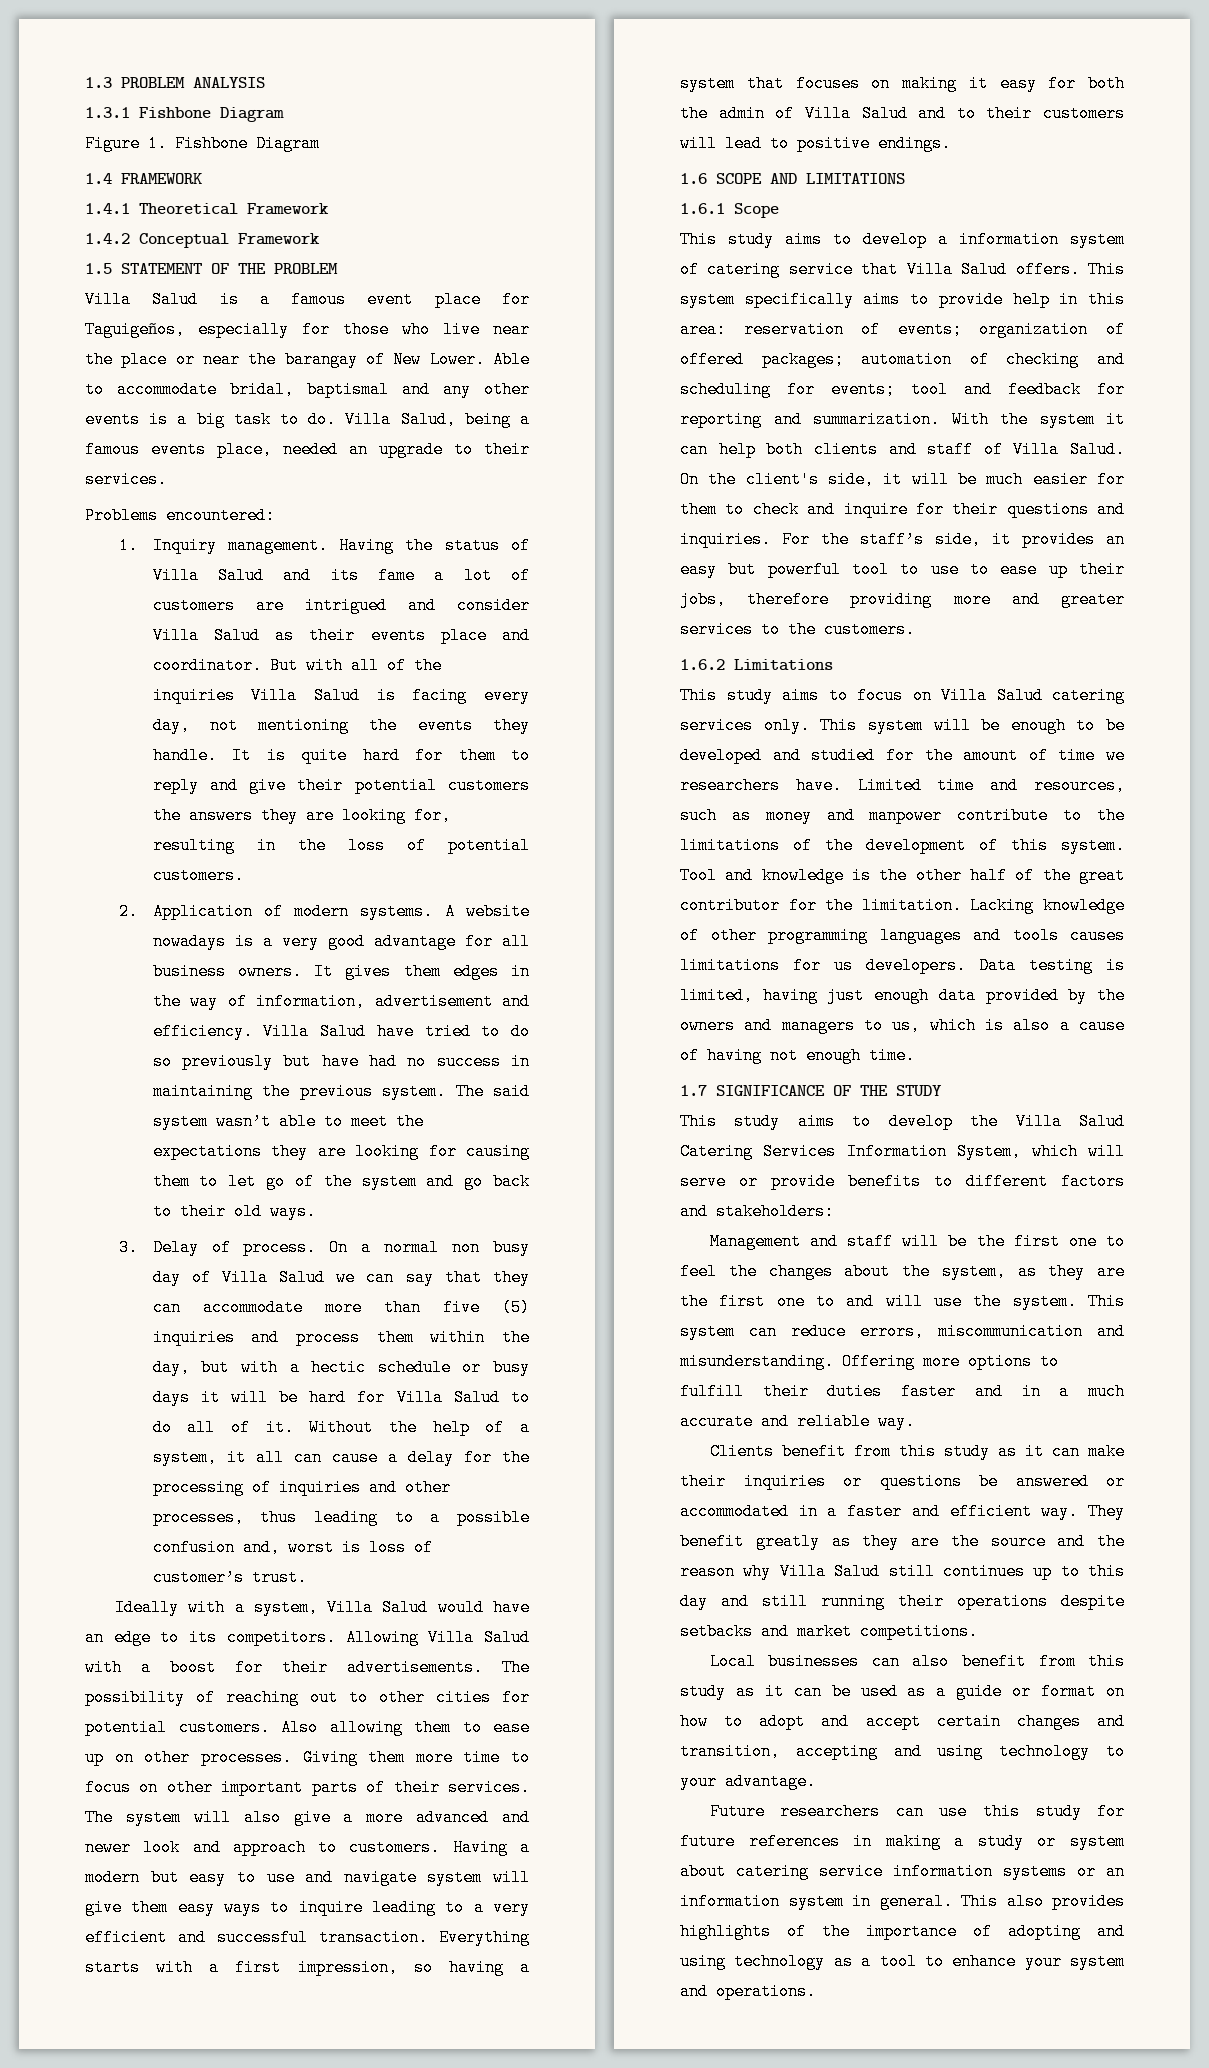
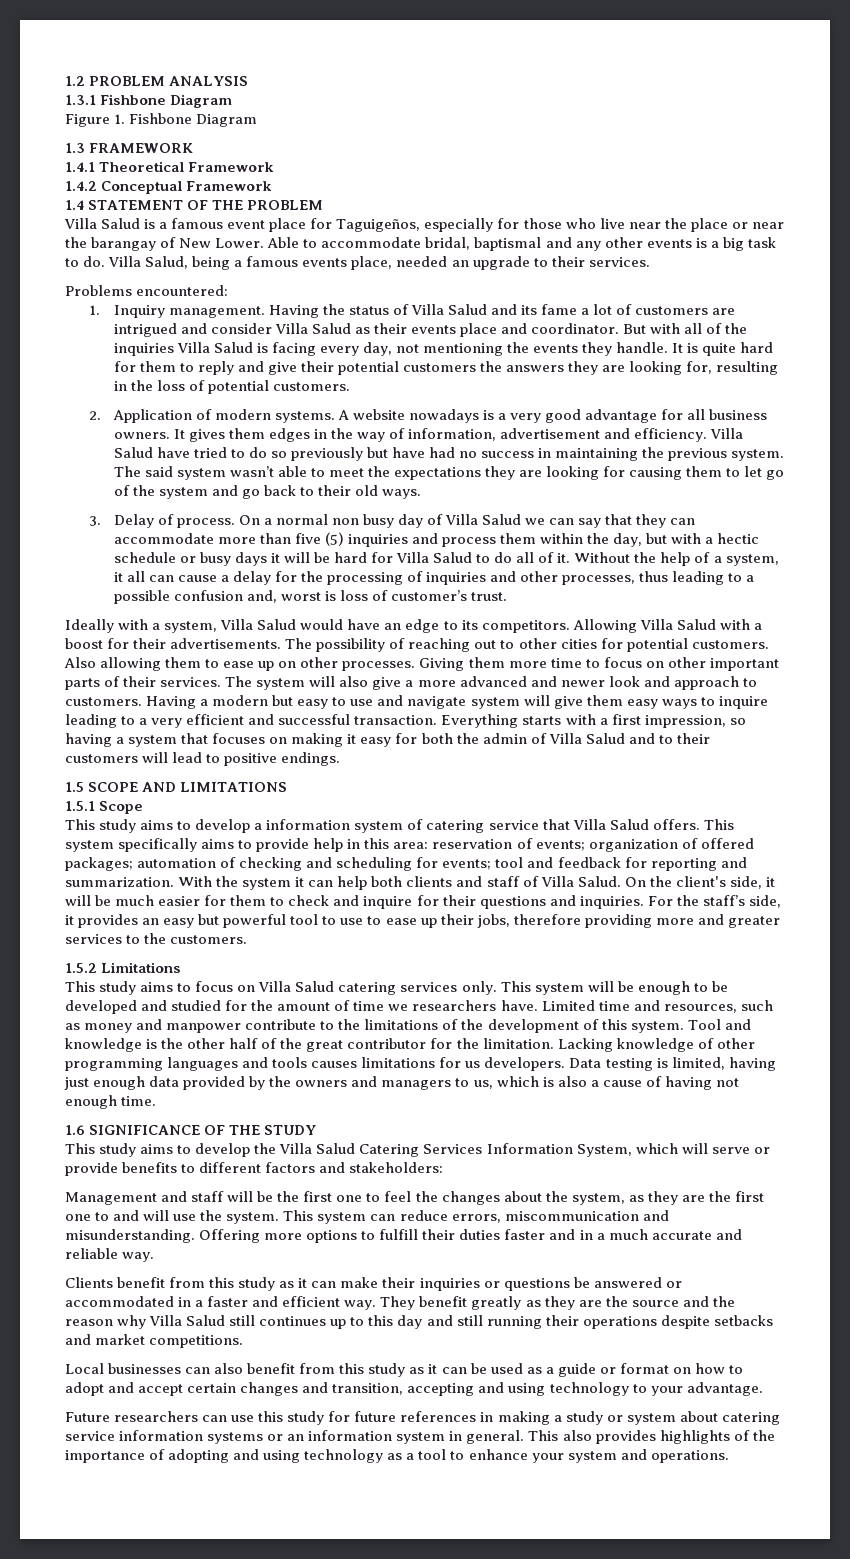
- 1.3 PROBLEM ANALYSIS
+ 1.2 PROBLEM ANALYSIS
- 1.4 FRAMEWORK
+ 1.3 FRAMEWORK
- 1.5 STATEMENT OF THE PROBLEM
+ 1.4 STATEMENT OF THE PROBLEM
- 1.6 SCOPE AND LIMITATIONS
+ 1.5 SCOPE AND LIMITATIONS
- 1.6.1 Scope
+ 1.5.1 Scope
- 1.6.2 Limitations
+ 1.5.2 Limitations
- 1.7 SIGNIFICANCE OF THE STUDY
+ 1.6 SIGNIFICANCE OF THE STUDY

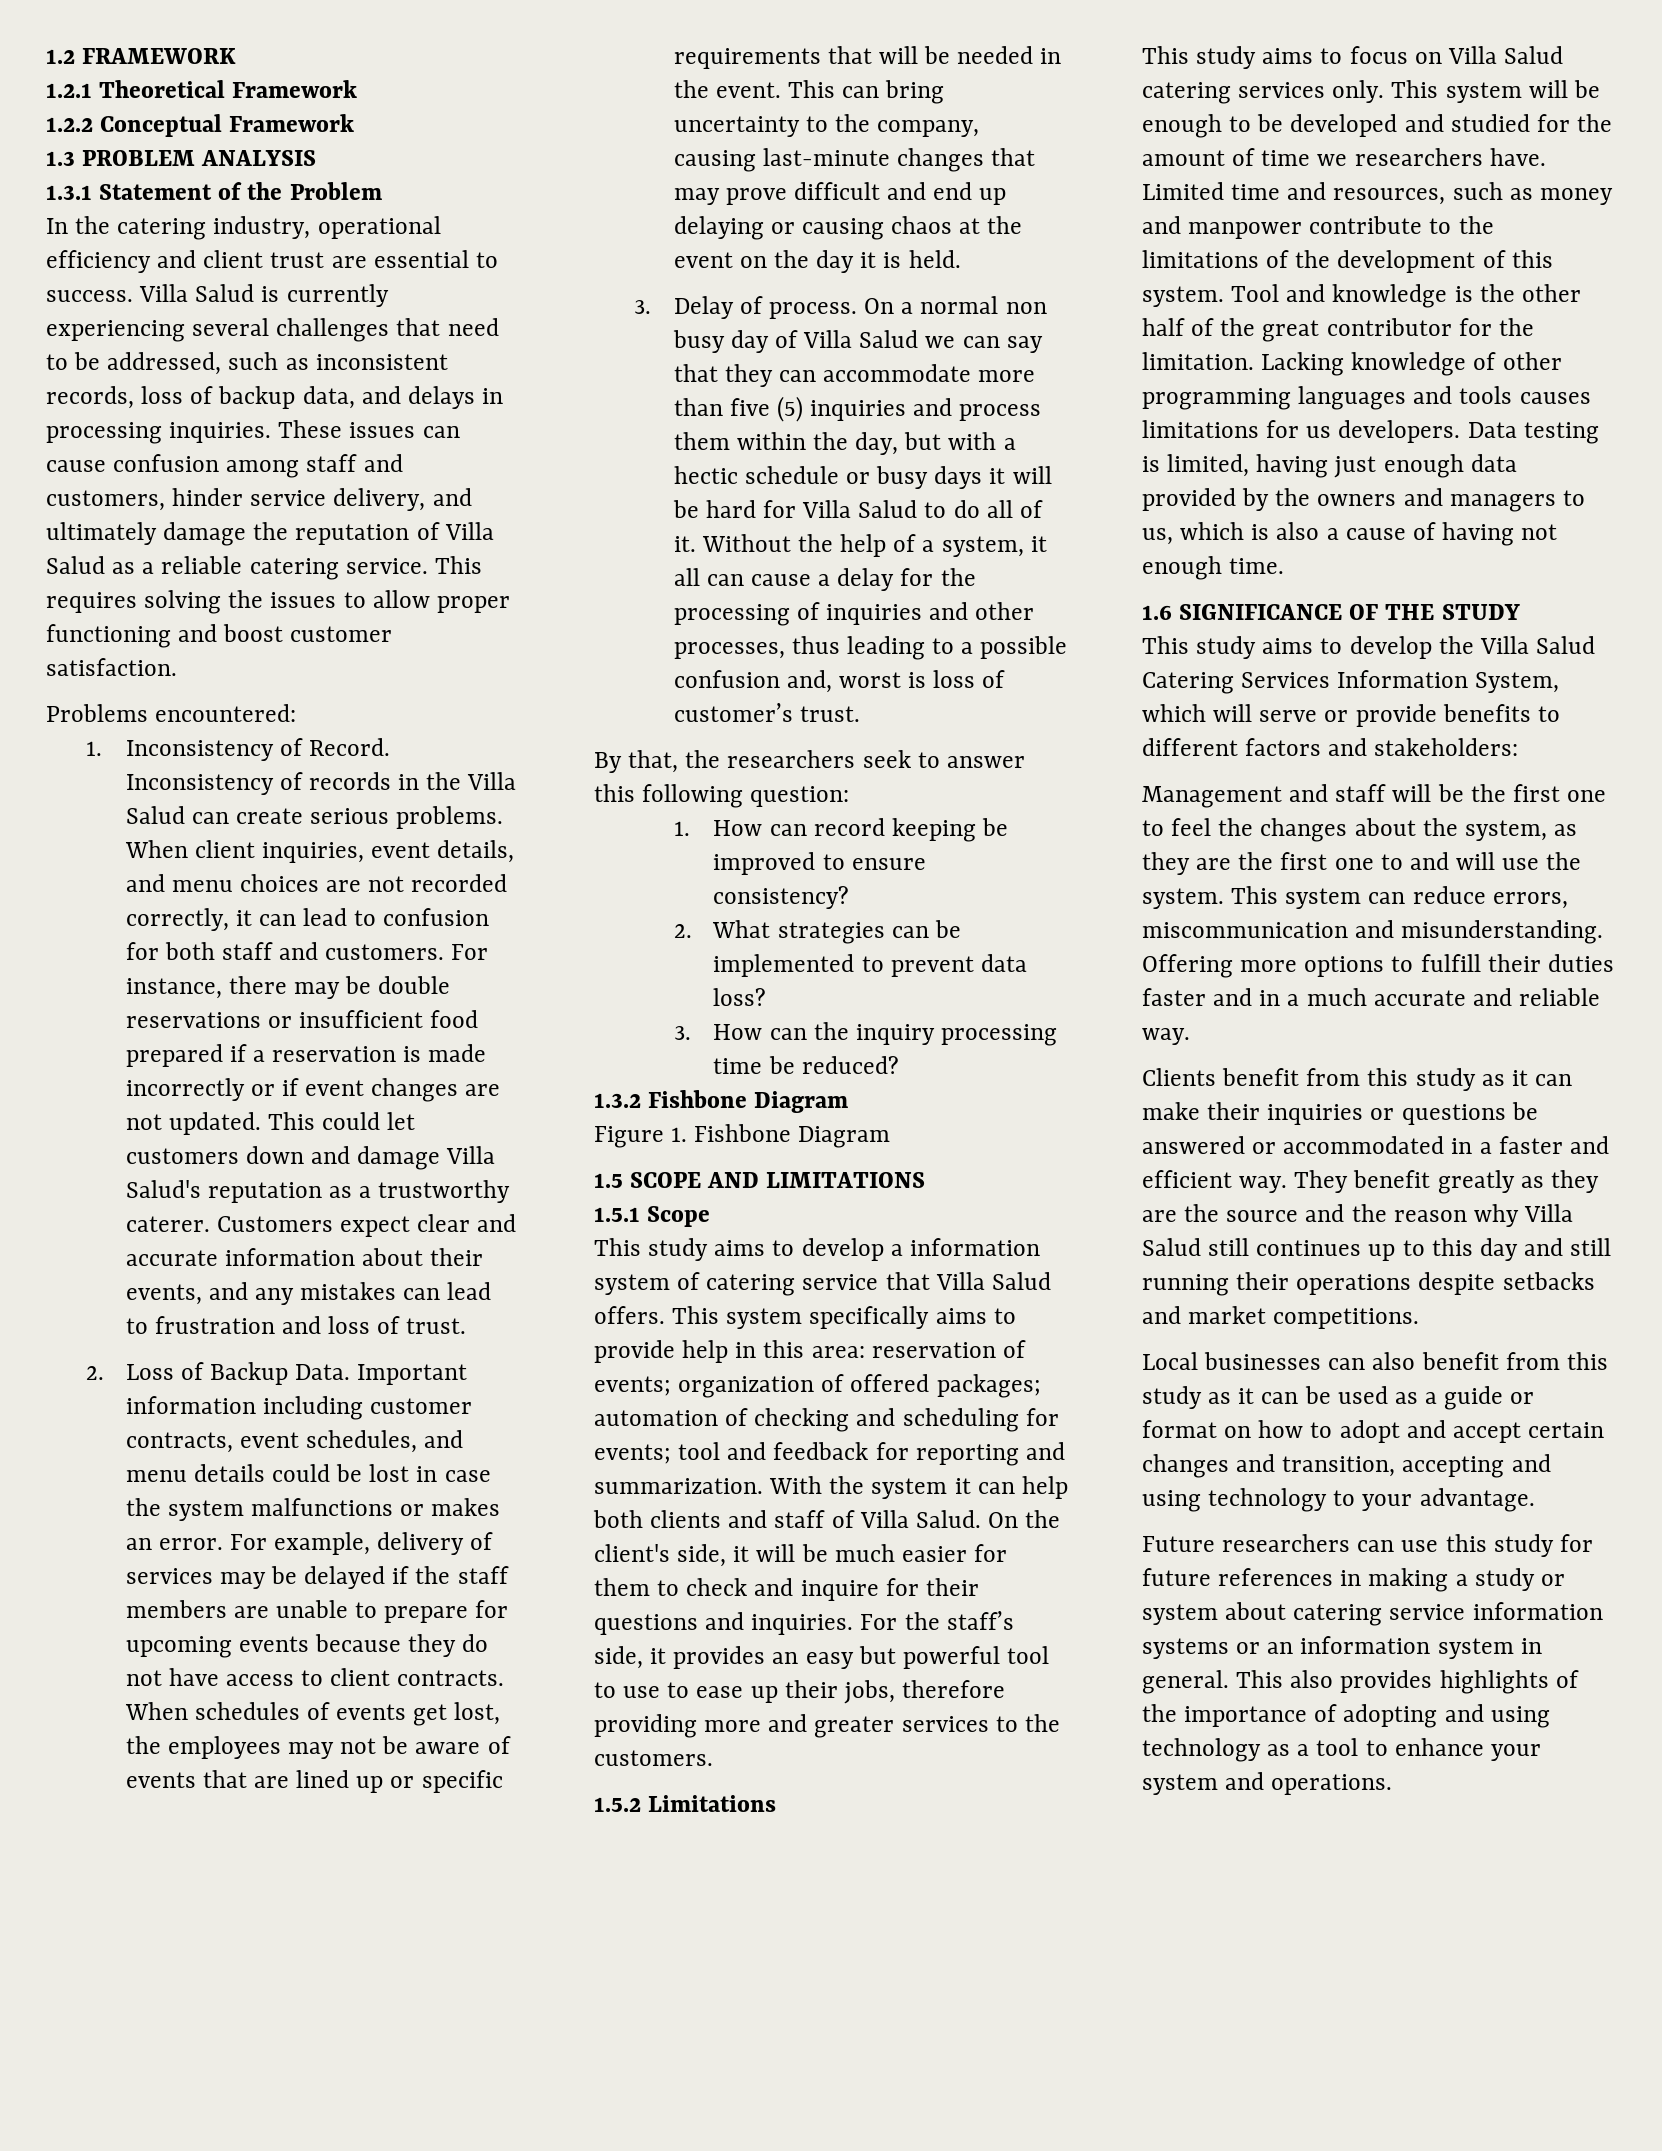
- 1.2 PROBLEM ANALYSIS
- 1.3.1 Fishbone Diagram
- Figure 1. Fishbone Diagram
- 1.3 FRAMEWORK
- 1.4.1 Theoretical Framework
- 1.4.2 Conceptual Framework
- 1.4 STATEMENT OF THE PROBLEM
- Villa Salud is a famous event place for Taguigeños, especially for those who live near the place or near the barangay of New Lower. Able to accommodate bridal, baptismal and any other events is a big task to do. Villa Salud, being a famous events place, needed an upgrade to their services.
+ 1.2 FRAMEWORK
+ 1.2.1 Theoretical Framework
+ 1.2.2 Conceptual Framework
+ 1.3 PROBLEM ANALYSIS
+ 1.3.1 Statement of the Problem
+ In the catering industry, operational efficiency and client trust are essential to success. Villa Salud is currently experiencing several challenges that need to be addressed, such as inconsistent records, loss of backup data, and delays in processing inquiries. These issues can cause confusion among staff and customers, hinder service delivery, and ultimately damage the reputation of Villa Salud as a reliable catering service. This requires solving the issues to allow proper functioning and boost customer satisfaction.
  Problems encountered:
- 1. Inquiry management. Having the status of Villa Salud and its fame a lot of customers are intrigued and consider Villa Salud as their events place and coordinator. But with all of the inquiries Villa Salud is facing every day, not mentioning the events they handle. It is quite hard for them to reply and give their potential customers the answers they are looking for, resulting in the loss of potential customers.
- 2. Application of modern systems. A website nowadays is a very good advantage for all business owners. It gives them edges in the way of information, advertisement and efficiency. Villa Salud have tried to do so previously but have had no success in maintaining the previous system. The said system wasn’t able to meet the expectations they are looking for causing them to let go of the system and go back to their old ways.
+ 1. Inconsistency of Record. Inconsistency of records in the Villa Salud can create serious problems. When client inquiries, event details, and menu choices are not recorded correctly, it can lead to confusion for both staff and customers. For instance, there may be double reservations or insufficient food prepared if a reservation is made incorrectly or if event changes are not updated. This could let customers down and damage Villa Salud's reputation as a trustworthy caterer. Customers expect clear and accurate information about their events, and any mistakes can lead to frustration and loss of trust.
+ 2. Loss of Backup Data. Important information including customer contracts, event schedules, and menu details could be lost in case the system malfunctions or makes an error. For example, delivery of services may be delayed if the staff members are unable to prepare for upcoming events because they do not have access to client contracts. When schedules of events get lost, the employees may not be aware of events that are lined up or specific requirements that will be needed in the event. This can bring uncertainty to the company, causing last-minute changes that may prove difficult and end up delaying or causing chaos at the event on the day it is held.
- Ideally with a system, Villa Salud would have an edge to its competitors. Allowing Villa Salud with a boost for their advertisements. The possibility of reaching out to other cities for potential customers. Also allowing them to ease up on other processes. Giving them more time to focus on other important parts of their services. The system will also give a more advanced and newer look and approach to customers. Having a modern but easy to use and navigate system will give them easy ways to inquire leading to a very efficient and successful transaction. Everything starts with a first impression, so having a system that focuses on making it easy for both the admin of Villa Salud and to their customers will lead to positive endings.
+ By that, the researchers seek to answer this following question:
+ 1. How can record keeping be improved to ensure consistency?
+ 2. What strategies can be implemented to prevent data loss?
+ 3. How can the inquiry processing time be reduced?
+ 1.3.2 Fishbone Diagram
+ Figure 1. Fishbone Diagram

